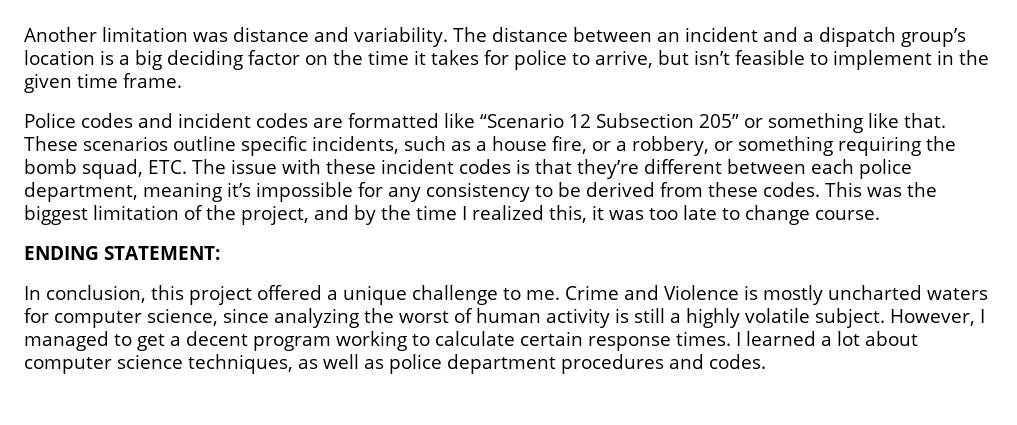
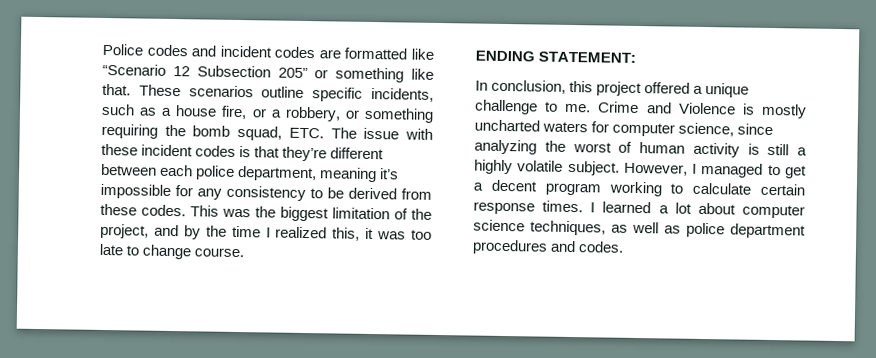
- Another limitation was distance and variability. The distance between an incident and a dispatch group’s location is a big deciding factor on the time it takes for police to arrive, but isn’t feasible to implement in the given time frame.

